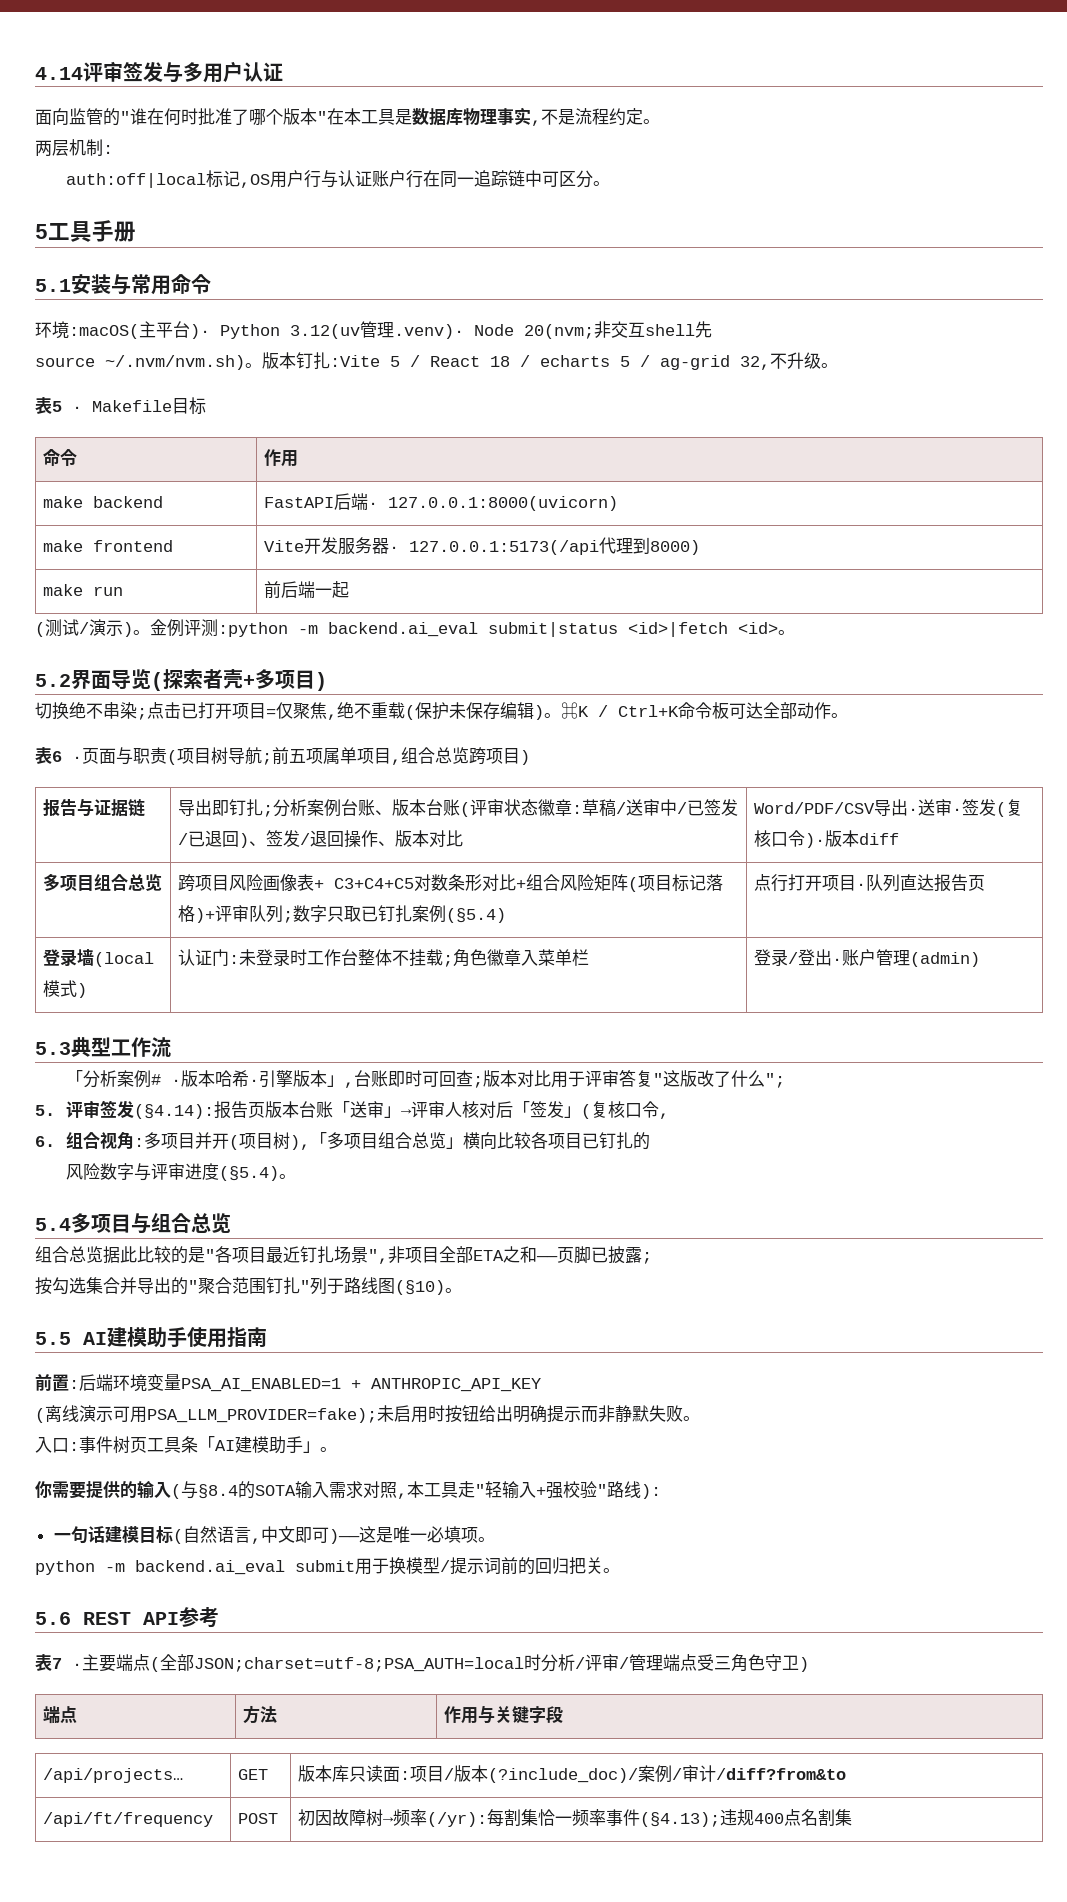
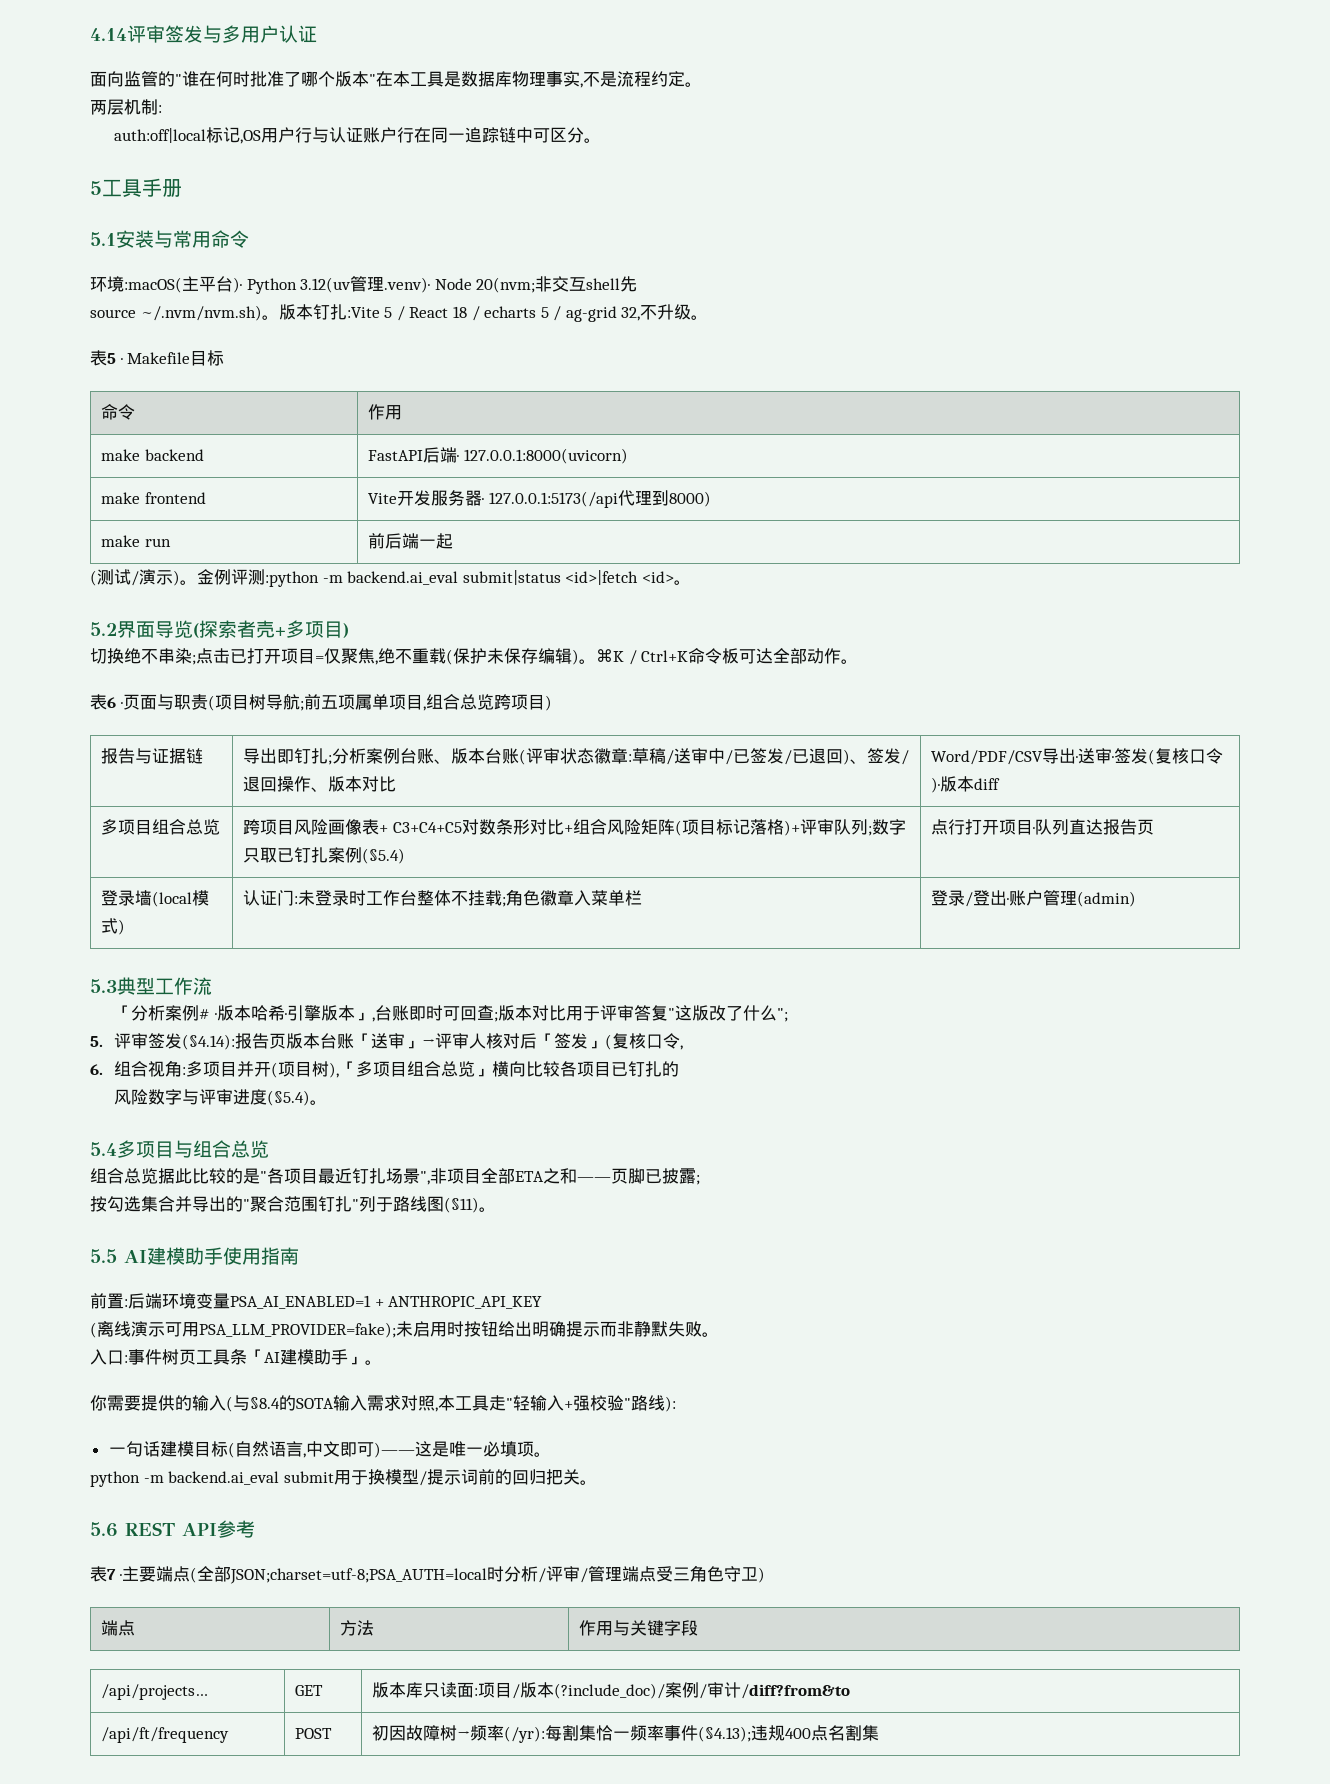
- 按勾选集合并导出的"聚合范围钉扎"列于路线图(§10)。
+ 按勾选集合并导出的"聚合范围钉扎"列于路线图(§11)。

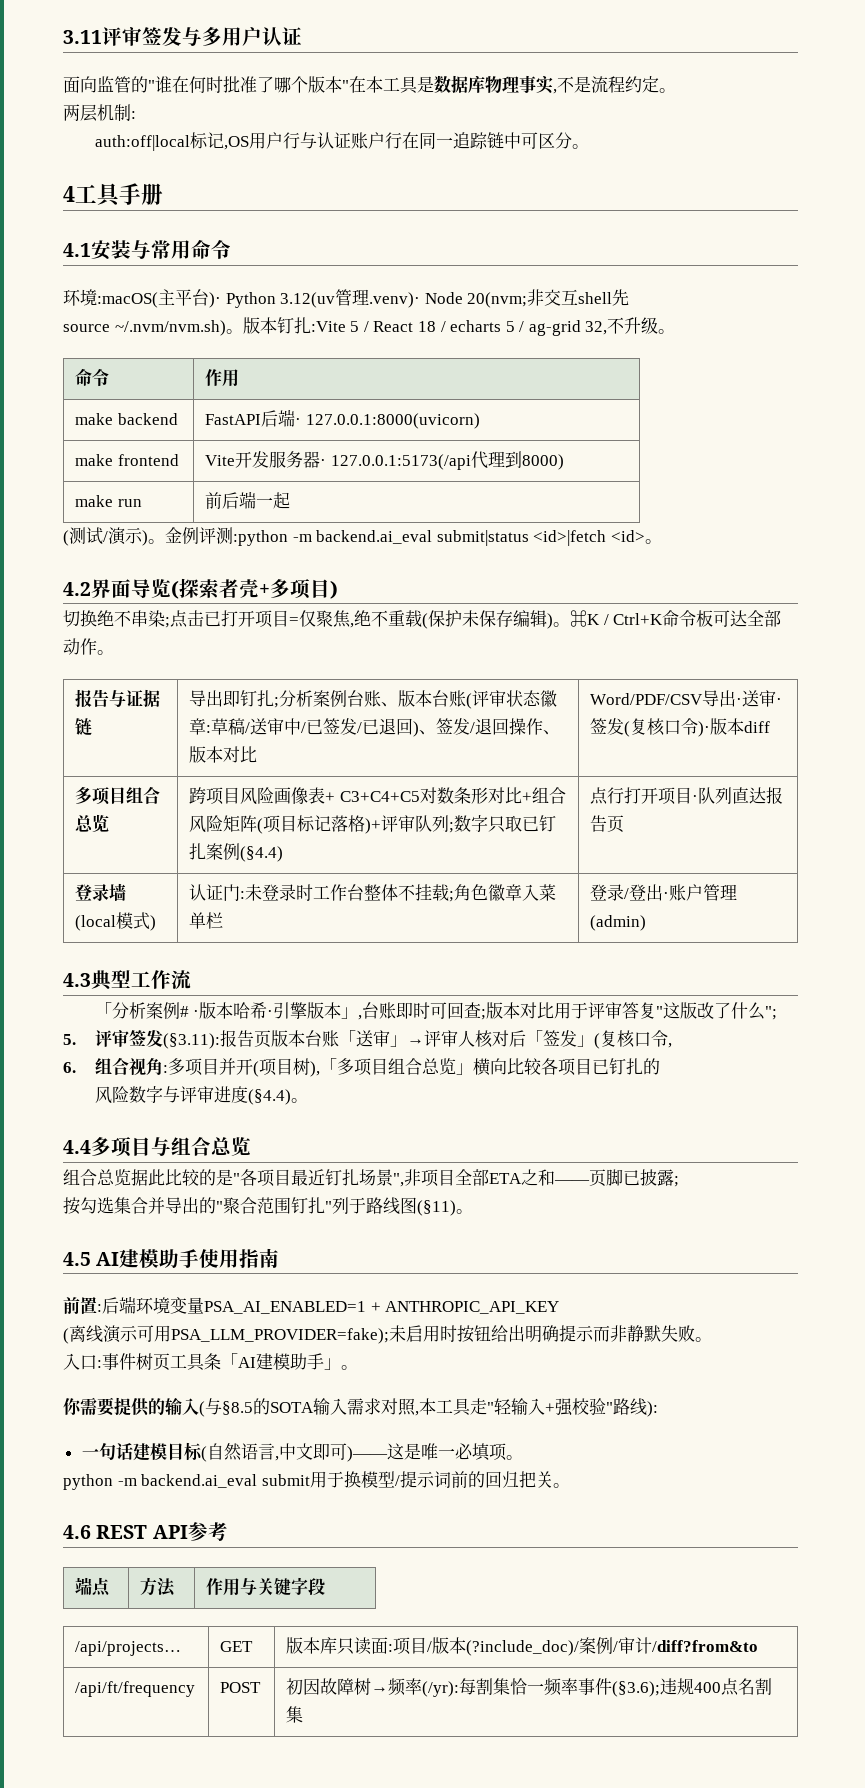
- 4.14评审签发与多用户认证
+ 3.11评审签发与多用户认证
- 5工具手册
+ 4工具手册
- 5.1安装与常用命令
+ 4.1安装与常用命令
- 表5 · Makefile目标
- 5.2界面导览(探索者壳+多项目)
+ 4.2界面导览(探索者壳+多项目)
- 表6 ·页面与职责(项目树导航;前五项属单项目,组合总览跨项目)
- 多项目组合总览 | 跨项目风险画像表+ C3+C4+C5对数条形对比+组合风险矩阵(项目标记落格)+评审队列;数字只取已钉扎案例(§5.4) | 点行打开项目·队列直达报告页
+ 多项目组合总览 | 跨项目风险画像表+ C3+C4+C5对数条形对比+组合风险矩阵(项目标记落格)+评审队列;数字只取已钉扎案例(§4.4) | 点行打开项目·队列直达报告页
- 5.3典型工作流
+ 4.3典型工作流
- 5.评审签发(§4.14):报告页版本台账「送审」→评审人核对后「签发」(复核口令,
+ 5.评审签发(§3.11):报告页版本台账「送审」→评审人核对后「签发」(复核口令,
- 风险数字与评审进度(§5.4)。
- 5.4多项目与组合总览
+ 风险数字与评审进度(§4.4)。
+ 4.4多项目与组合总览
- 5.5 AI建模助手使用指南
+ 4.5 AI建模助手使用指南
- 你需要提供的输入(与§8.4的SOTA输入需求对照,本工具走"轻输入+强校验"路线):
+ 你需要提供的输入(与§8.5的SOTA输入需求对照,本工具走"轻输入+强校验"路线):
- 5.6 REST API参考
+ 4.6 REST API参考
- 表7 ·主要端点(全部JSON;charset=utf-8;PSA_AUTH=local时分析/评审/管理端点受三角色守卫)
- /api/ft/frequency | POST | 初因故障树→频率(/yr):每割集恰一频率事件(§4.13);违规400点名割集
+ /api/ft/frequency | POST | 初因故障树→频率(/yr):每割集恰一频率事件(§3.6);违规400点名割集

